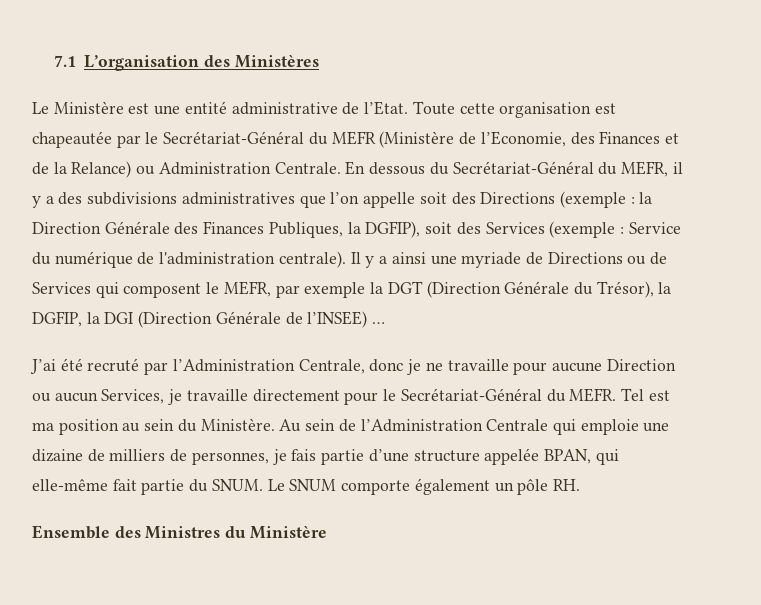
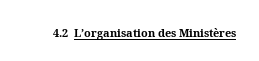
- 7.1 L’organisation des Ministères
+ 4.2 L’organisation des Ministères
- Le Ministère est une entité administrative de l’Etat. Toute cette organisation est chapeautée par le Secrétariat-Général du MEFR (Ministère de l’Economie, des Finances et de la Relance) ou Administration Centrale. En dessous du Secrétariat-Général du MEFR, il y a des subdivisions administratives que l’on appelle soit des Directions (exemple : la Direction Générale des Finances Publiques, la DGFIP), soit des Services (exemple : Service du numérique de l'administration centrale). Il y a ainsi une myriade de Directions ou de Services qui composent le MEFR, par exemple la DGT (Direction Générale du Trésor), la DGFIP, la DGI (Direction Générale de l’INSEE) …
- J’ai été recruté par l’Administration Centrale, donc je ne travaille pour aucune Direction ou aucun Services, je travaille directement pour le Secrétariat-Général du MEFR. Tel est ma position au sein du Ministère. Au sein de l’Administration Centrale qui emploie une dizaine de milliers de personnes, je fais partie d’une structure appelée BPAN, qui elle-même fait partie du SNUM. Le SNUM comporte également un pôle RH.
- Ensemble des Ministres du Ministère

